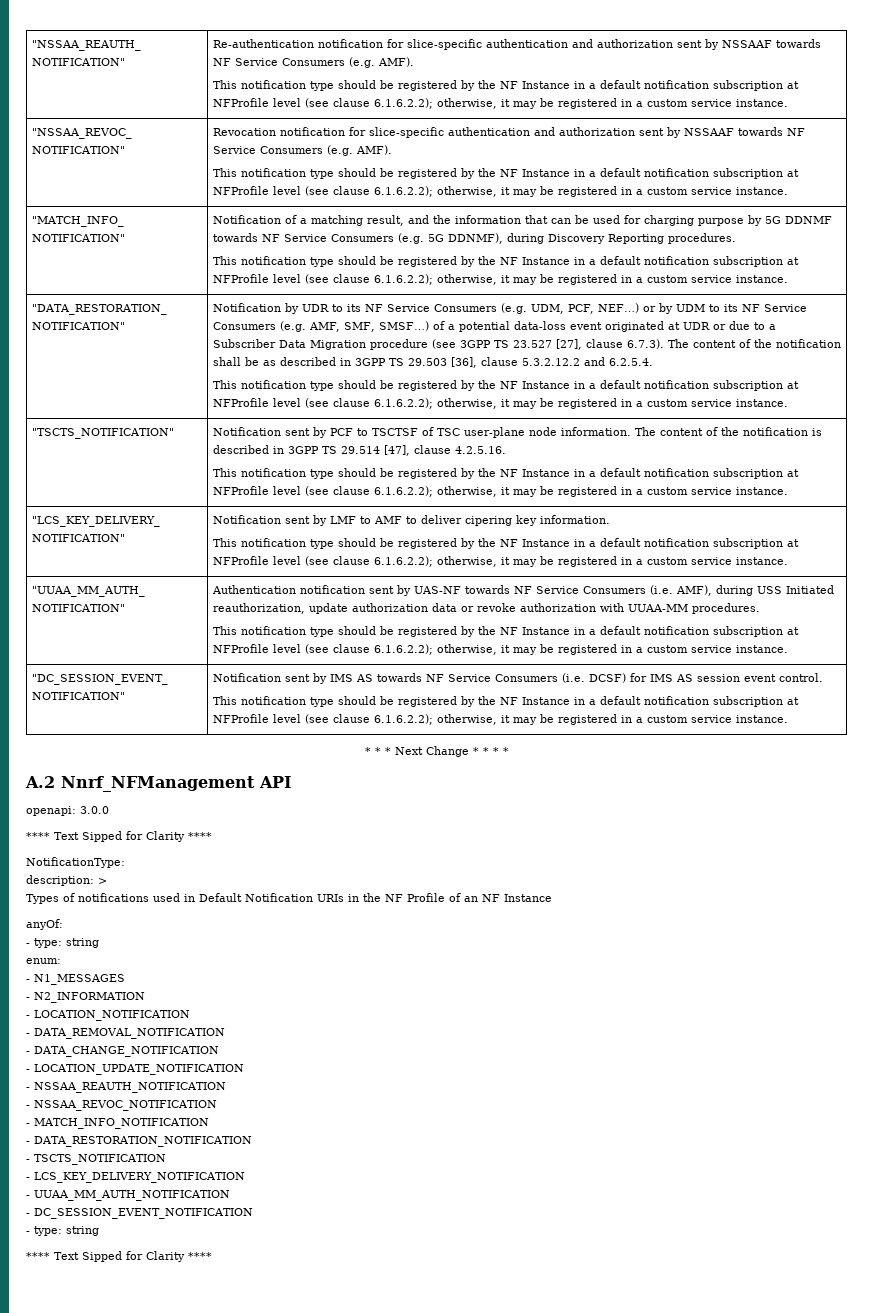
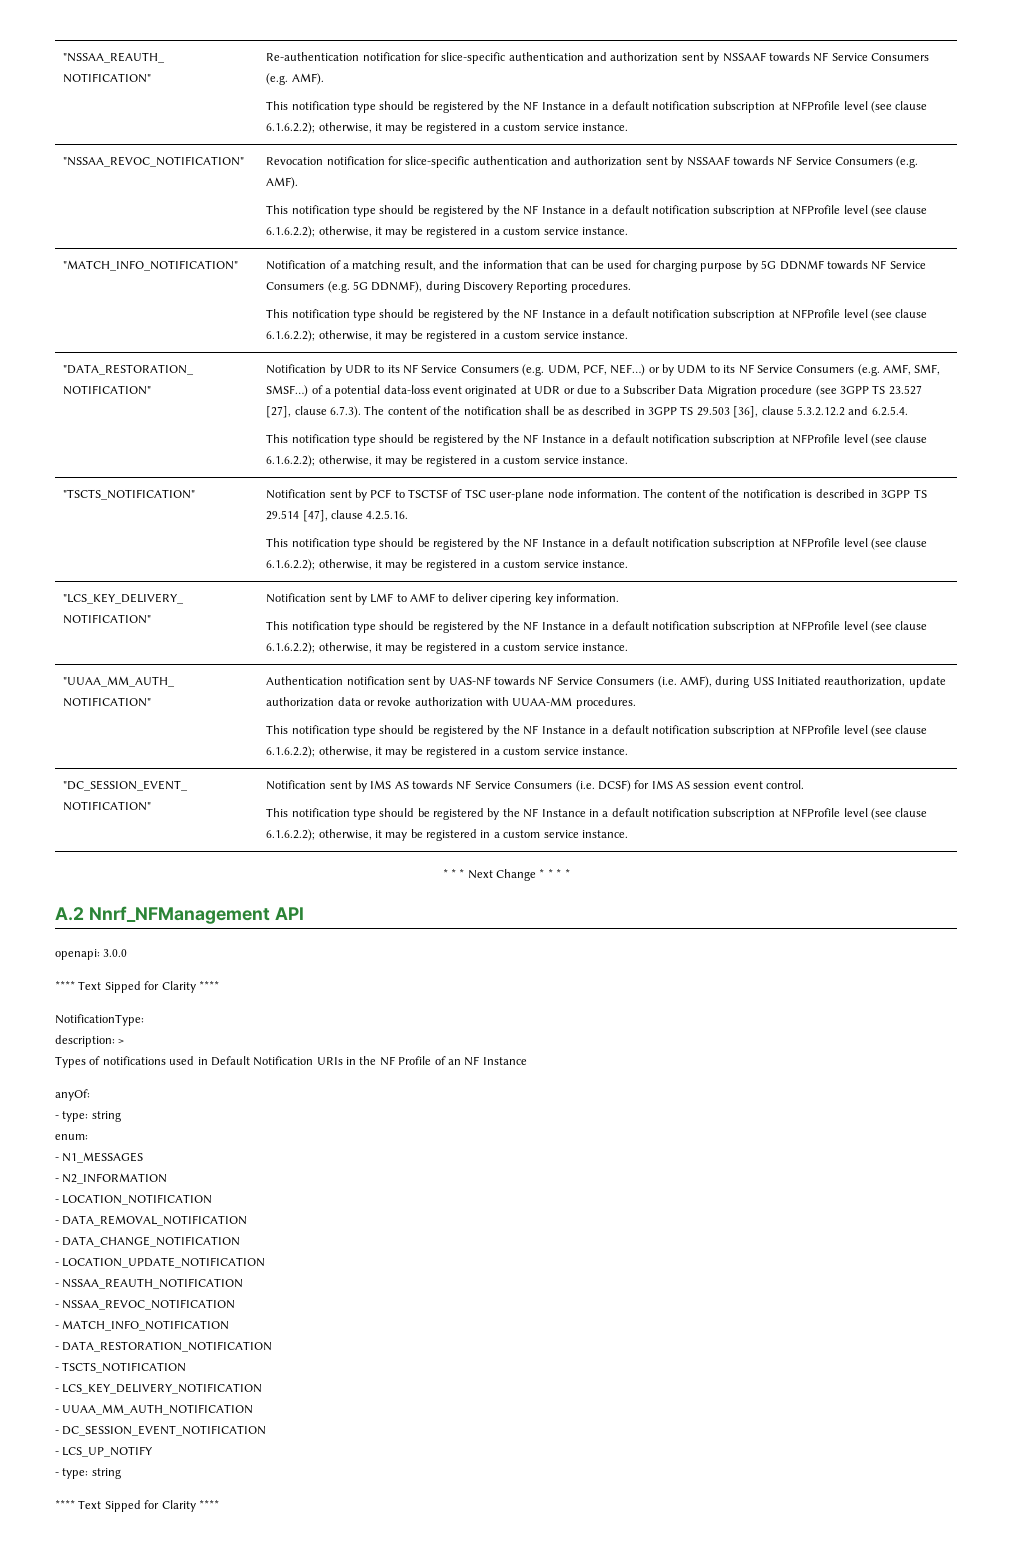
+ - LCS_UP_NOTIFY

